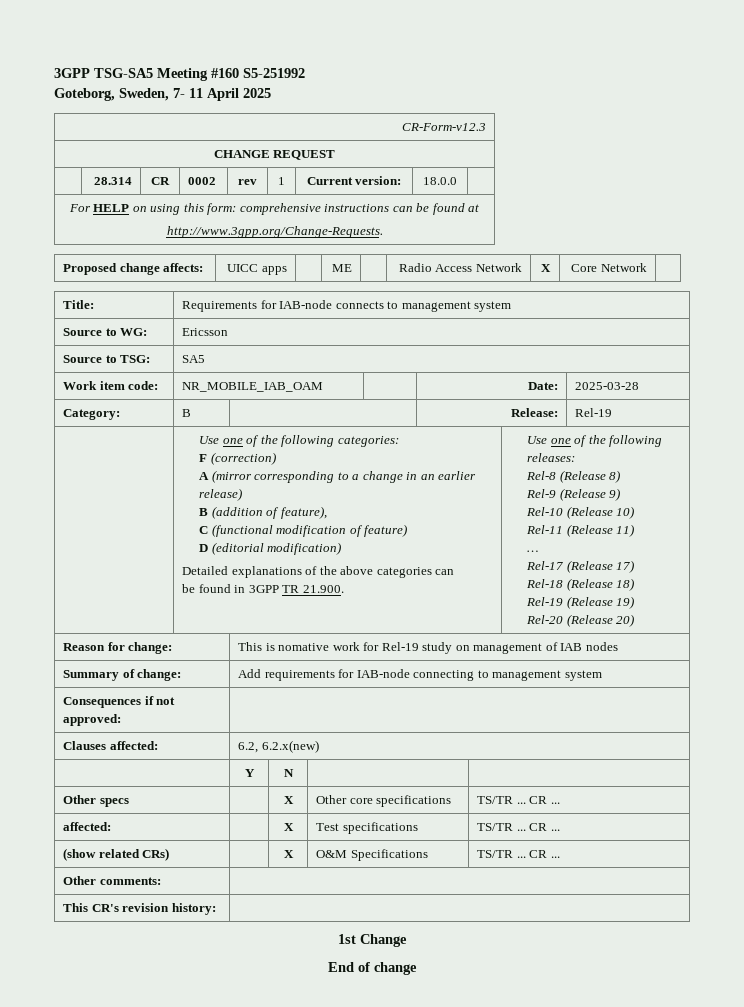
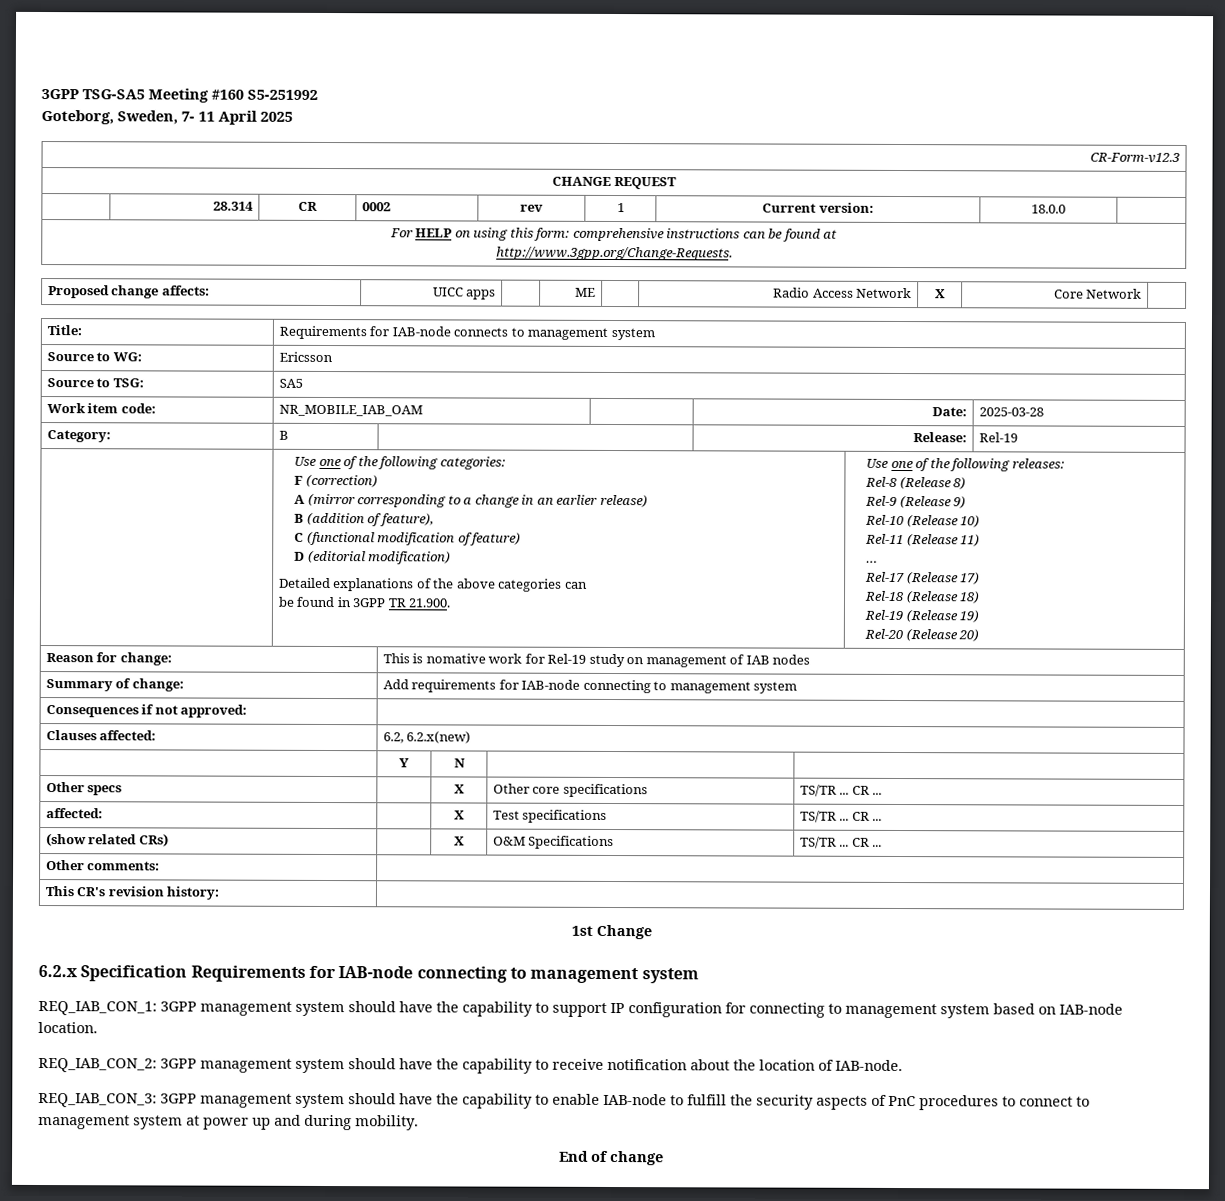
+ 6.2.x Specification Requirements for IAB-node connecting to management system
+ REQ_IAB_CON_1: 3GPP management system should have the capability to support IP configuration for connecting to management system based on IAB-node location.
+ REQ_IAB_CON_2: 3GPP management system should have the capability to receive notification about the location of IAB-node.
+ REQ_IAB_CON_3: 3GPP management system should have the capability to enable IAB-node to fulfill the security aspects of PnC procedures to connect to management system at power up and during mobility.

